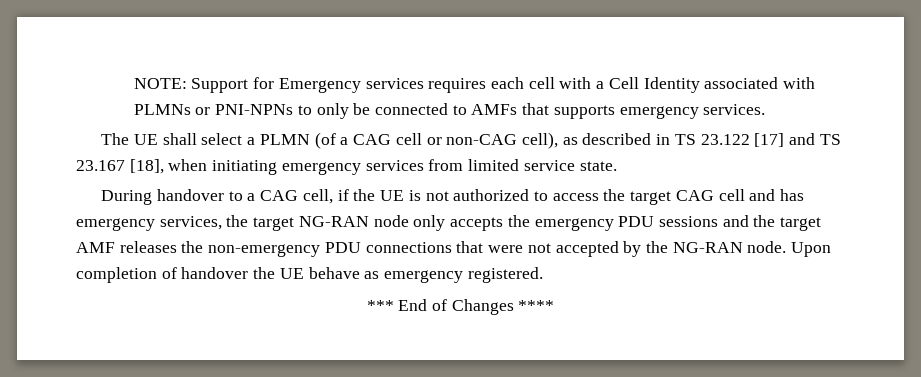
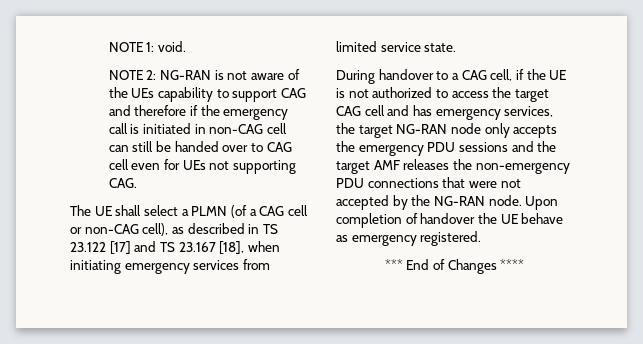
- NOTE: Support for Emergency services requires each cell with a Cell Identity associated with PLMNs or PNI-NPNs to only be connected to AMFs that supports emergency services.
+ NOTE 1: void.
+ NOTE 2: NG-RAN is not aware of the UEs capability to support CAG and therefore if the emergency call is initiated in non-CAG cell can still be handed over to CAG cell even for UEs not supporting CAG.

